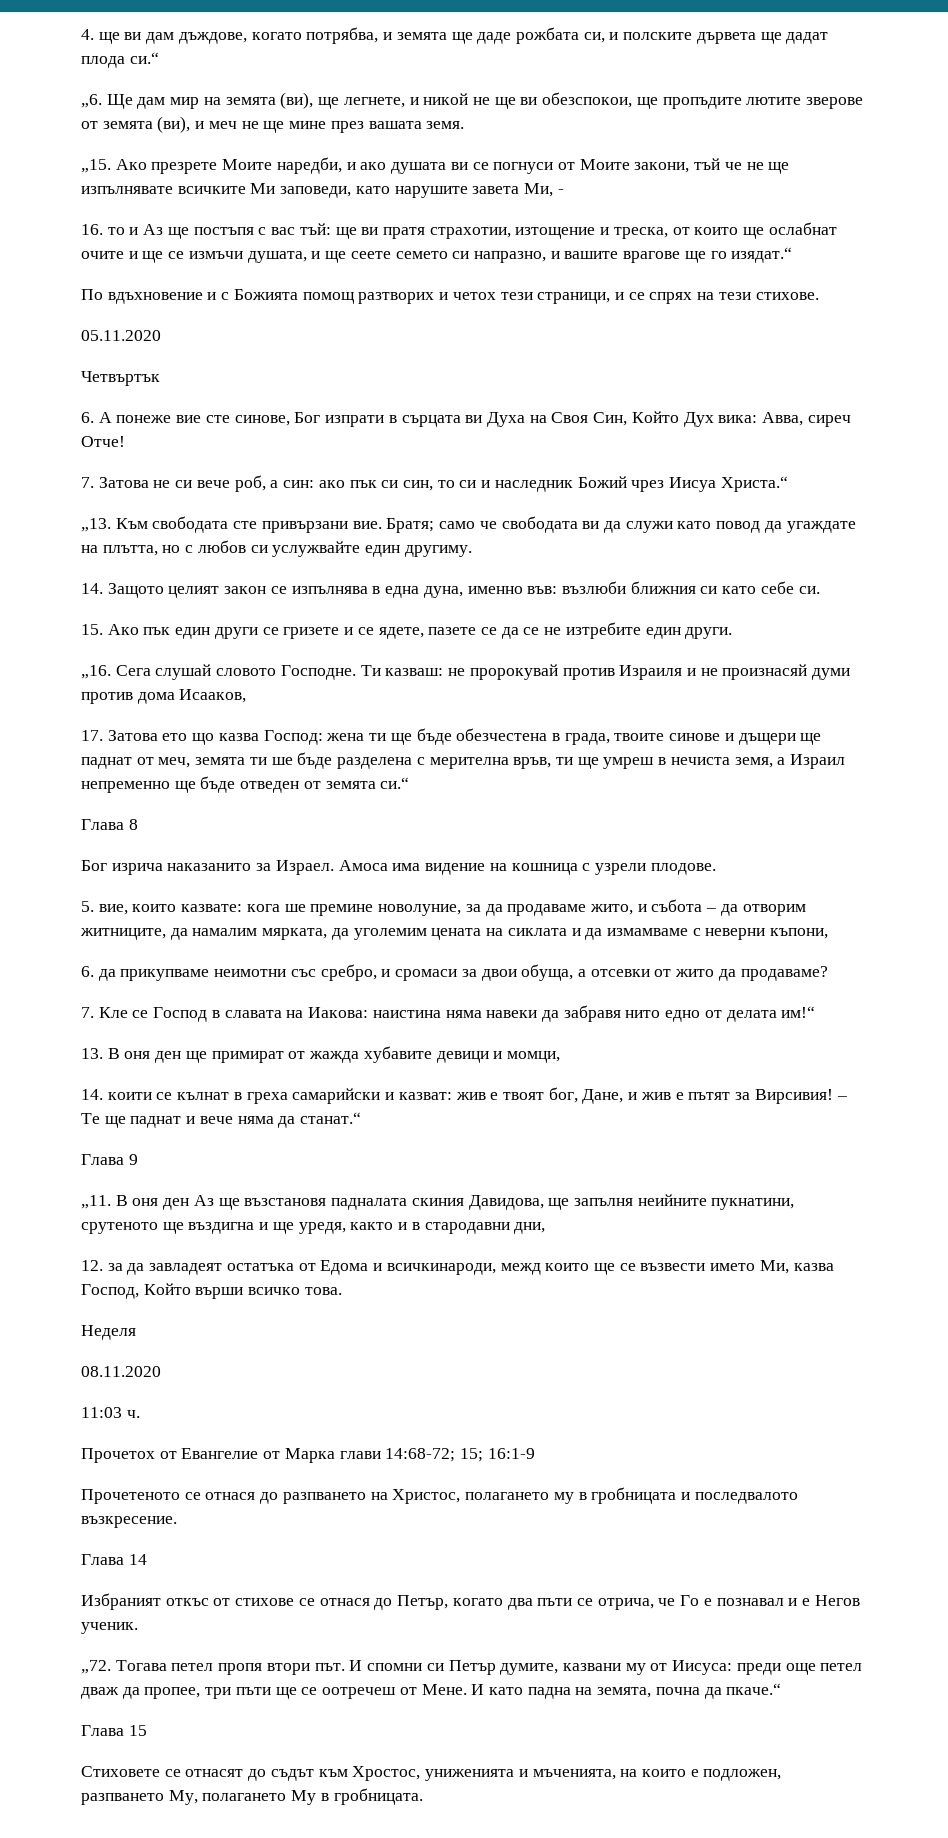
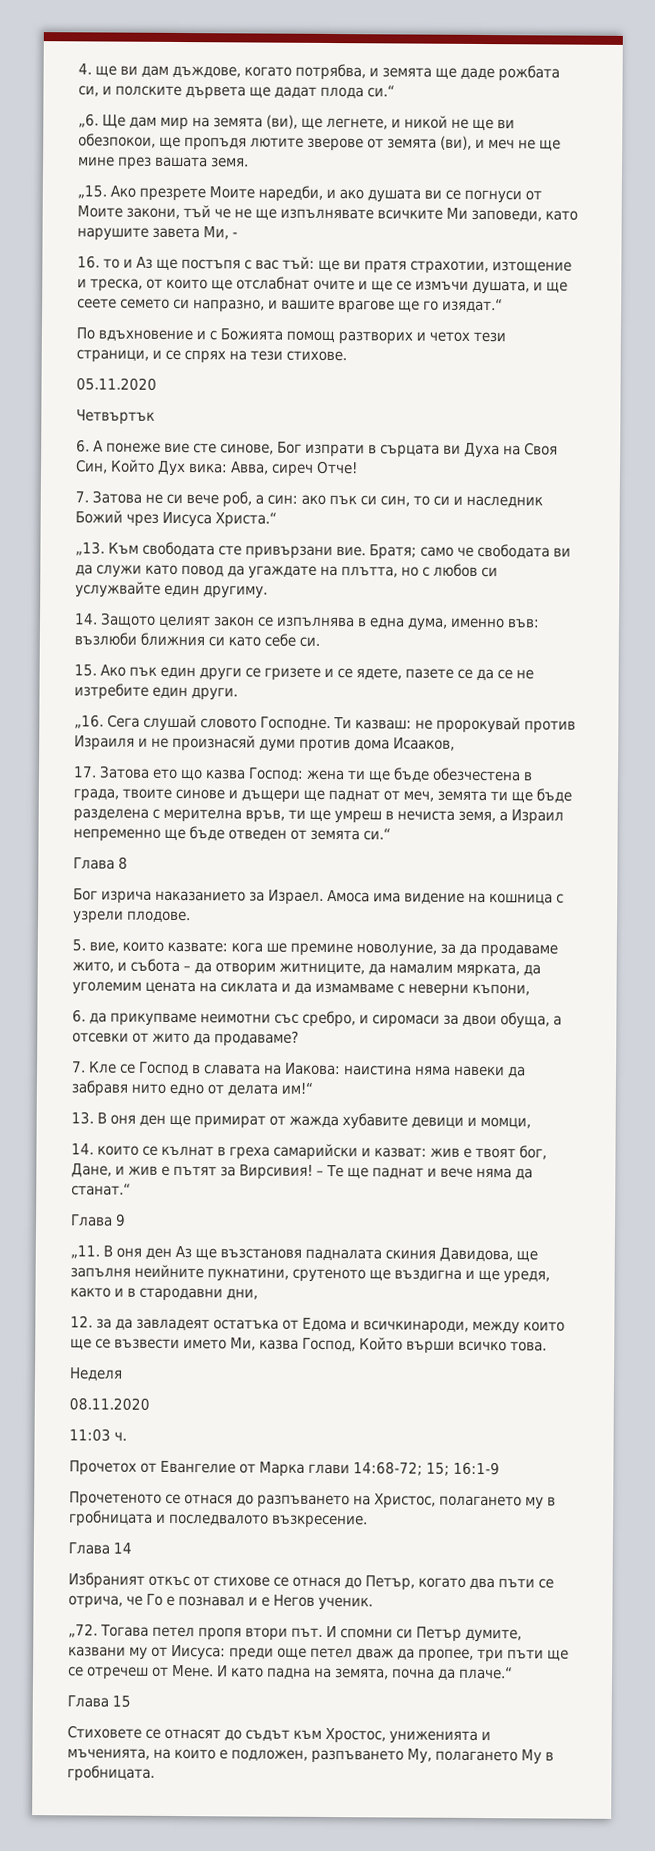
- Ще дам мир на земята (ви), ще легнете, и никой не ще ви обезспокои, ще пропъдите лютите зверове от земята (ви), и меч не ще мине през вашата земя.
+ Ще дам мир на земята (ви), ще легнете, и никой не ще ви обезпокои, ще пропъдя лютите зверове от земята (ви), и меч не ще мине през вашата земя.
- 16. то и Аз ще постъпя с вас тъй: ще ви пратя страхотии, изтощение и треска, от които ще ослабнат очите и ще се измъчи душата, и ще сеете семето си напразно, и вашите врагове ще го изядат.“
+ 16. то и Аз ще постъпя с вас тъй: ще ви пратя страхотии, изтощение и треска, от които ще отслабнат очите и ще се измъчи душата, и ще сеете семето си напразно, и вашите врагове ще го изядат.“
- 7. Затова не си вече роб, а син: ако пък си син, то си и наследник Божий чрез Иисуа Христа.“
+ 7. Затова не си вече роб, а син: ако пък си син, то си и наследник Божий чрез Иисуса Христа.“
- 14. Защото целият закон се изпълнява в една дуна, именно във: възлюби ближния си като себе си.
+ 14. Защото целият закон се изпълнява в една дума, именно във: възлюби ближния си като себе си.
- 17. Затова ето що казва Господ: жена ти ще бъде обезчестена в града, твоите синове и дъщери ще паднат от меч, земята ти ше бъде разделена с мерителна връв, ти ще умреш в нечиста земя, а Израил непременно ще бъде отведен от земята си.“
+ 17. Затова ето що казва Господ: жена ти ще бъде обезчестена в града, твоите синове и дъщери ще паднат от меч, земята ти ще бъде разделена с мерителна връв, ти ще умреш в нечиста земя, а Израил непременно ще бъде отведен от земята си.“
- Бог изрича наказанито за Израел.
+ Бог изрича наказанието за Израел.
- 6. да прикупваме неимотни със сребро, и сромаси за двои обуща, а отсевки от жито да продаваме?
+ 6. да прикупваме неимотни със сребро, и сиромаси за двои обуща, а отсевки от жито да продаваме?
- 14. коити се кълнат в греха самарийски и казват: жив е твоят бог, Дане, и жив е пътят за Вирсивия!
+ 14. които се кълнат в греха самарийски и казват: жив е твоят бог, Дане, и жив е пътят за Вирсивия!
- 12. за да завладеят остатъка от Едома и всичкинароди, межд които ще се възвести името Ми, казва Господ, Който върши всичко това.
+ 12. за да завладеят остатъка от Едома и всичкинароди, между които ще се възвести името Ми, казва Господ, Който върши всичко това.
- Прочетеното се отнася до разпването на Христос, полагането му в гробницата и последвалото възкресение.
+ Прочетеното се отнася до разпъването на Христос, полагането му в гробницата и последвалото възкресение.
- И спомни си Петър думите, казвани му от Иисуса: преди още петел дваж да пропее, три пъти ще се оотречеш от Мене.
+ И спомни си Петър думите, казвани му от Иисуса: преди още петел дваж да пропее, три пъти ще се отречеш от Мене.
- И като падна на земята, почна да пкаче.“
+ И като падна на земята, почна да плаче.“
- Стиховете се отнасят до съдът към Хростос, униженията и мъченията, на които е подложен, разпването Му, полагането Му в гробницата.
+ Стиховете се отнасят до съдът към Хростос, униженията и мъченията, на които е подложен, разпъването Му, полагането Му в гробницата.

